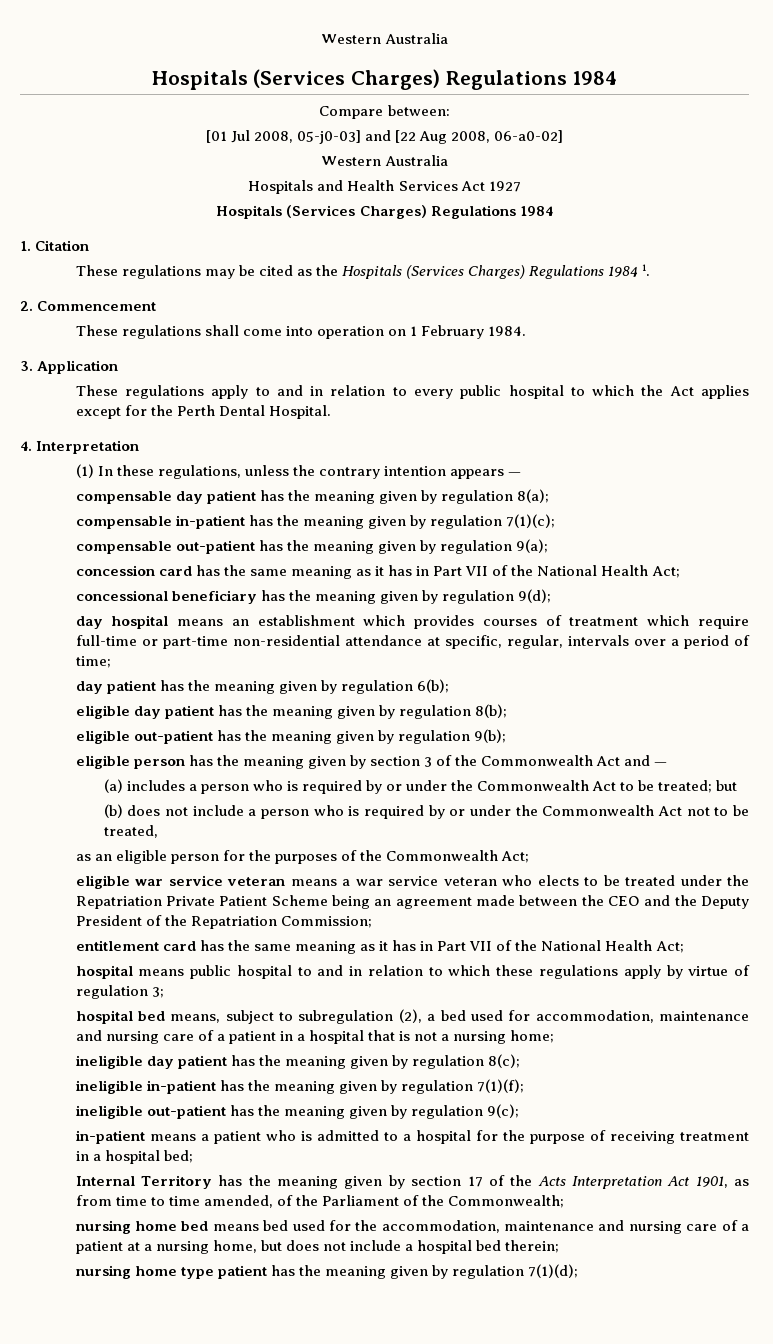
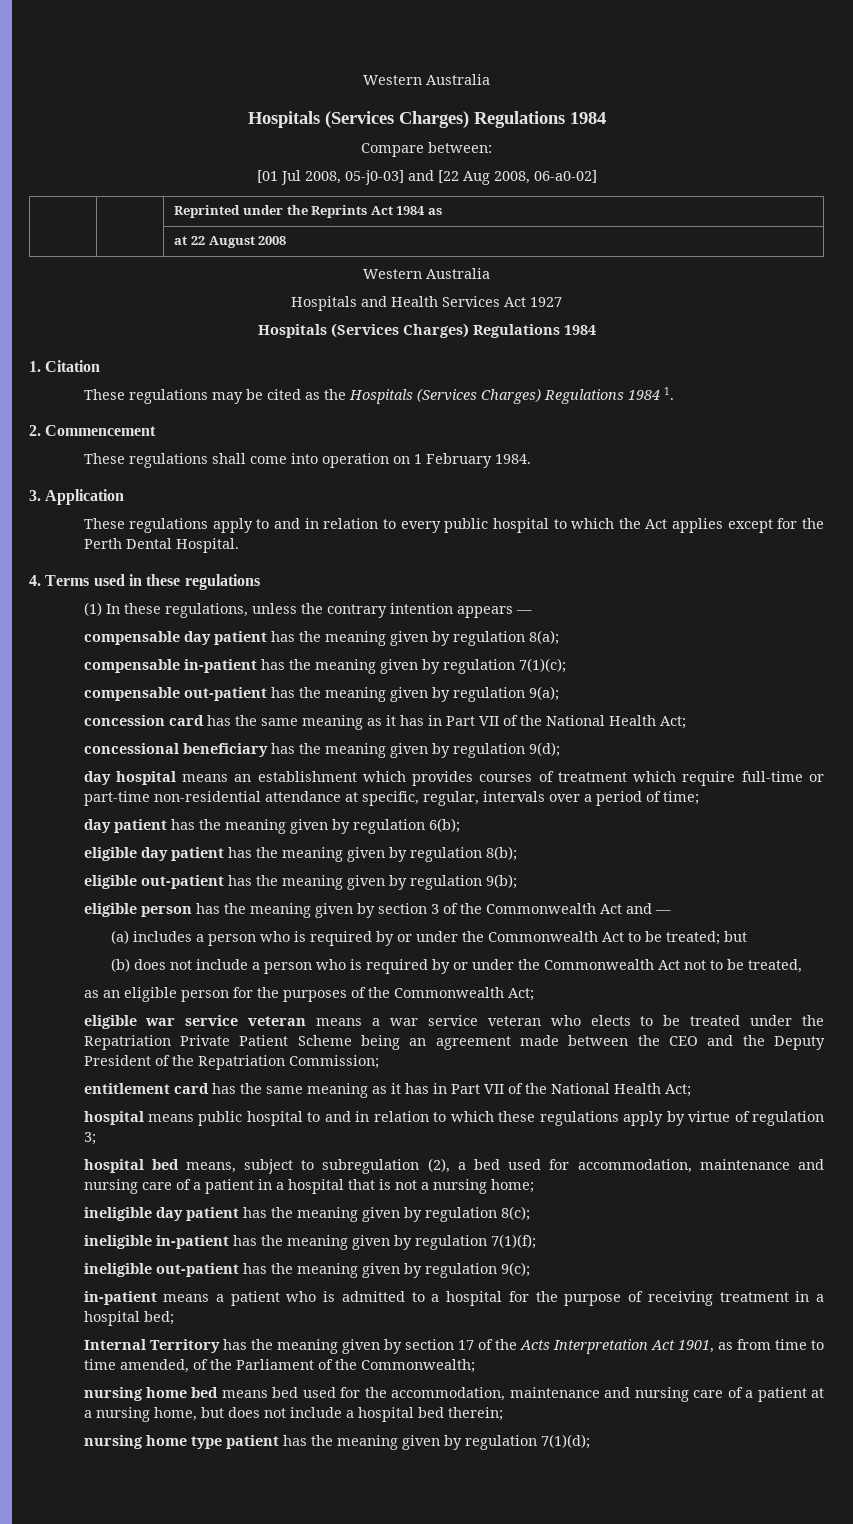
+ | | Reprinted under the Reprints Act 1984 as
+ | | at 22 August 2008
- 4. Interpretation
+ 4. Terms used in these regulations

